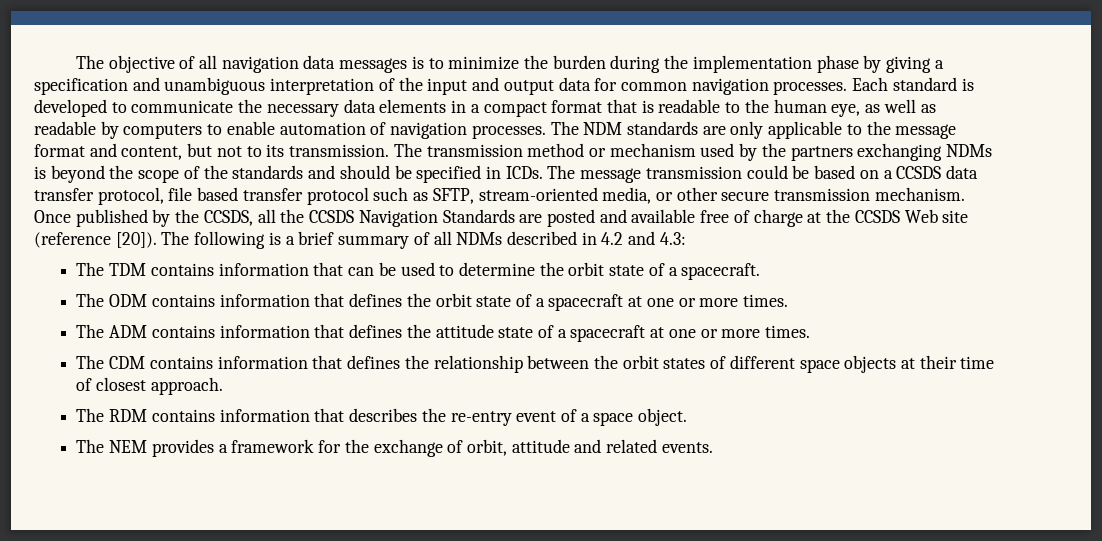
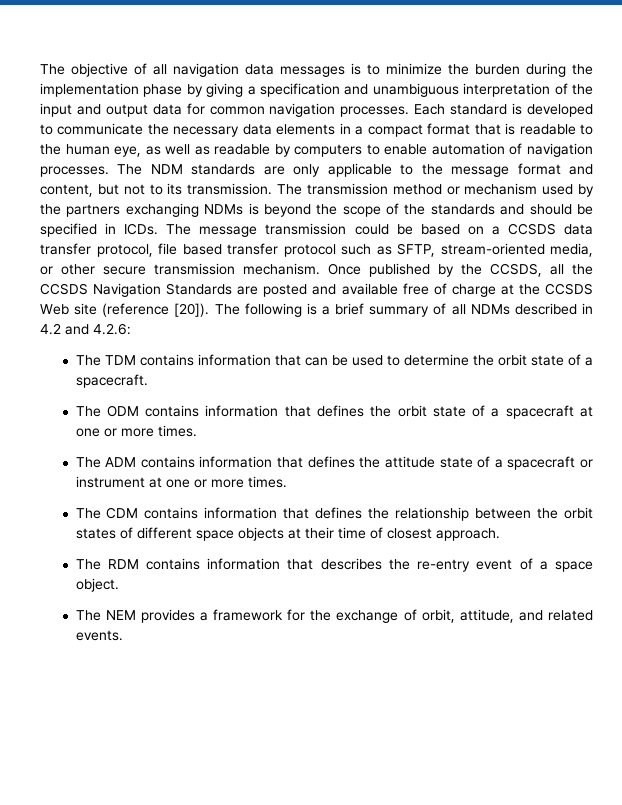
- The following is a brief summary of all NDMs described in 4.2 and 4.3:
+ The following is a brief summary of all NDMs described in 4.2 and 4.2.6:
- The ADM contains information that defines the attitude state of a spacecraft at one or more times.
+ The ADM contains information that defines the attitude state of a spacecraft or instrument at one or more times.
- The NEM provides a framework for the exchange of orbit, attitude and related events.
+ The NEM provides a framework for the exchange of orbit, attitude, and related events.

